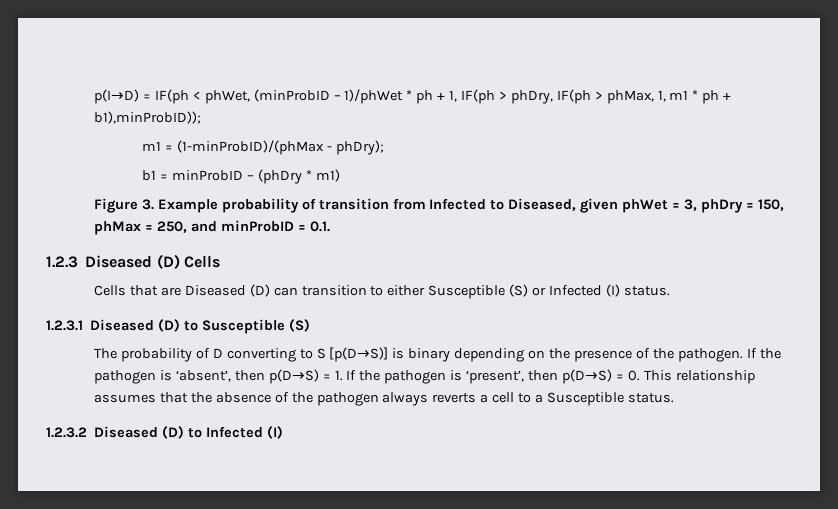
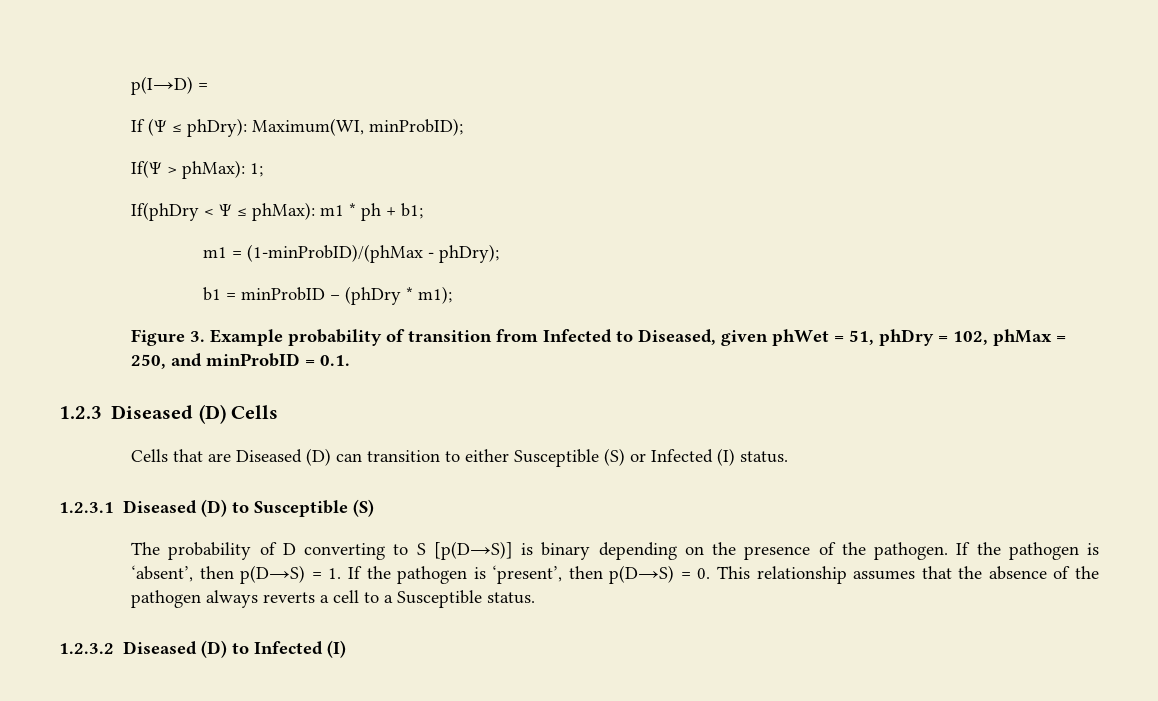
- p(I→D) = IF(ph < phWet, (minProbID – 1)/phWet * ph + 1, IF(ph > phDry, IF(ph > phMax, 1, m1 * ph + b1),minProbID));
+ p(I→D) =
+ If (Ψ ≤ phDry): Maximum(WI, minProbID);
+ If(Ψ > phMax): 1;
+ If(phDry < Ψ ≤ phMax): m1 * ph + b1;
- b1 = minProbID – (phDry * m1)
+ b1 = minProbID – (phDry * m1);
- Figure 3. Example probability of transition from Infected to Diseased, given phWet = 3, phDry = 150, phMax = 250, and minProbID = 0.1.
+ Figure 3. Example probability of transition from Infected to Diseased, given phWet = 51, phDry = 102, phMax = 250, and minProbID = 0.1.

